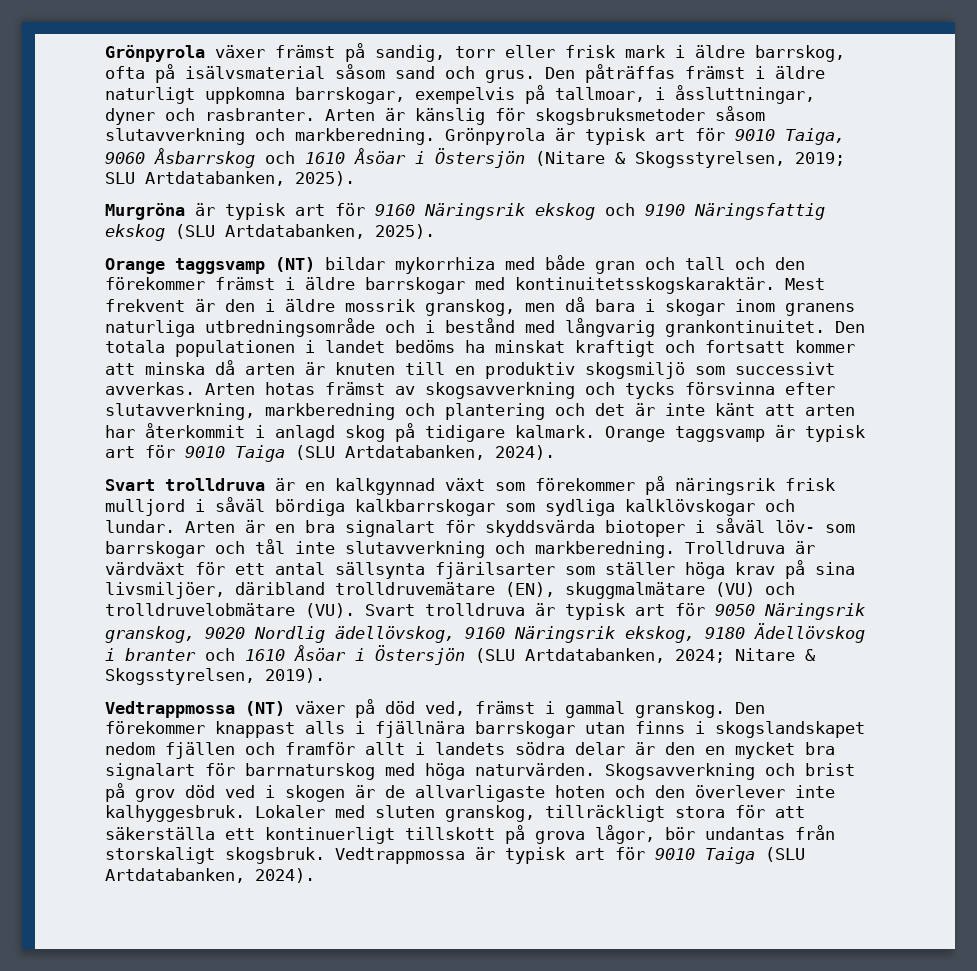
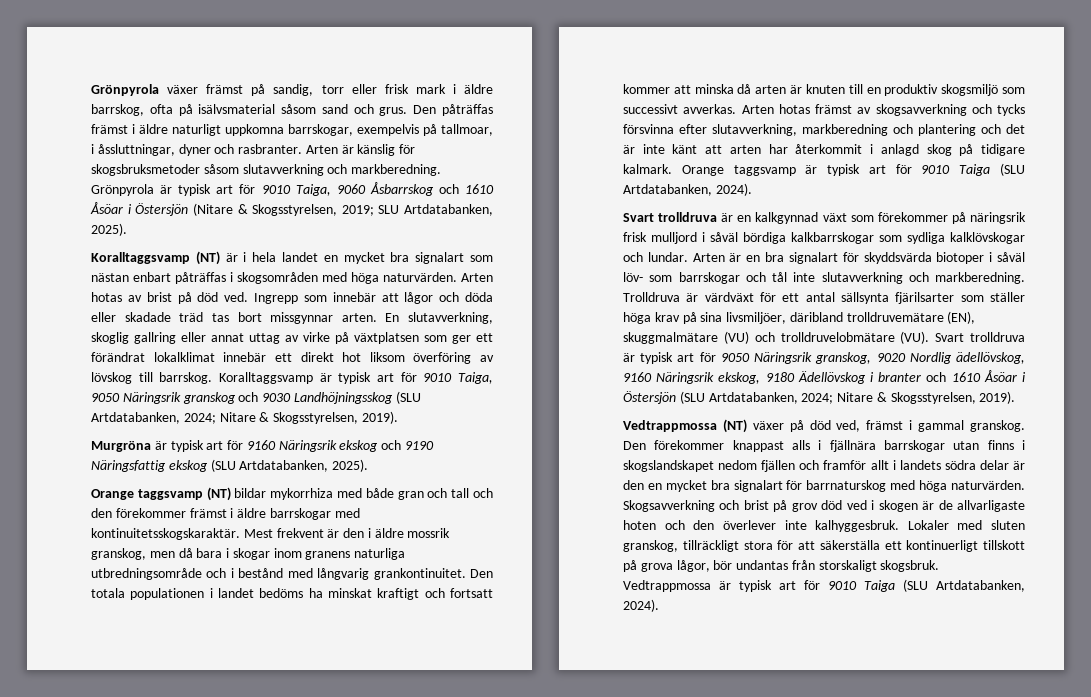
+ Koralltaggsvamp (NT) är i hela landet en mycket bra signalart som nästan enbart påträffas i skogsområden med höga naturvärden. Arten hotas av brist på död ved. Ingrepp som innebär att lågor och döda eller skadade träd tas bort missgynnar arten. En slutavverkning, skoglig gallring eller annat uttag av virke på växtplatsen som ger ett förändrat lokalklimat innebär ett direkt hot liksom överföring av lövskog till barrskog. Koralltaggsvamp är typisk art för 9010 Taiga, 9050 Näringsrik granskog och 9030 Landhöjningsskog (SLU Artdatabanken, 2024; Nitare & Skogsstyrelsen, 2019).

